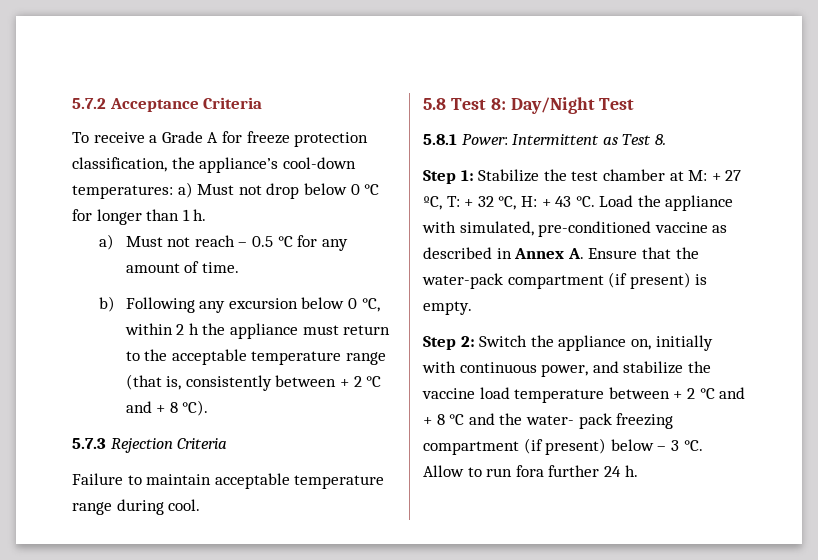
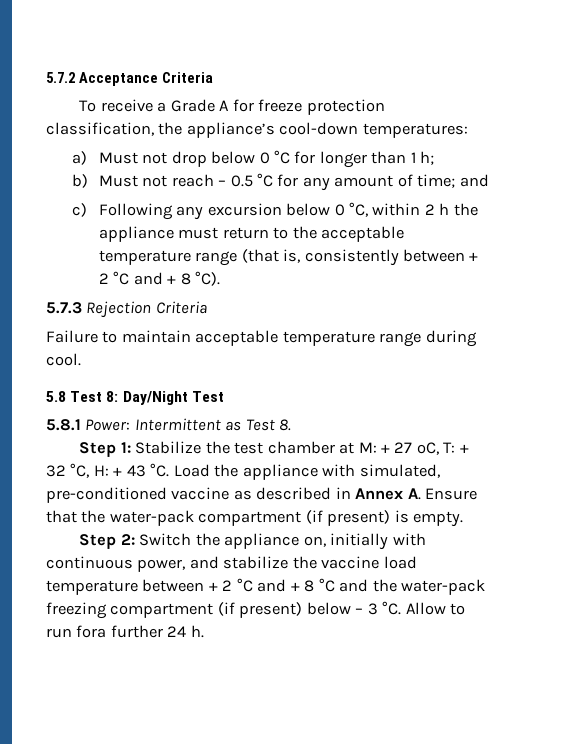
- To receive a Grade A for freeze protection classification, the appliance’s cool-down temperatures: a) Must not drop below 0 °C for longer than 1 h.
- a) Must not reach – 0.5 °C for any amount of time.
- b) Following any excursion below 0 °C, within 2 h the appliance must return to the acceptable temperature range (that is, consistently between + 2 °C and + 8 °C).
+ To receive a Grade A for freeze protection classification, the appliance’s cool-down temperatures:
+ a) Must not drop below 0 °C for longer than 1 h;
+ b) Must not reach – 0.5 °C for any amount of time; and
+ c) Following any excursion below 0 °C, within 2 h the appliance must return to the acceptable temperature range (that is, consistently between + 2 °C and + 8 °C).
- Step 2: Switch the appliance on, initially with continuous power, and stabilize the vaccine load temperature between + 2 °C and + 8 °C and the water- pack freezing compartment (if present) below – 3 °C.
+ Step 2: Switch the appliance on, initially with continuous power, and stabilize the vaccine load temperature between + 2 °C and + 8 °C and the water-pack freezing compartment (if present) below – 3 °C.

